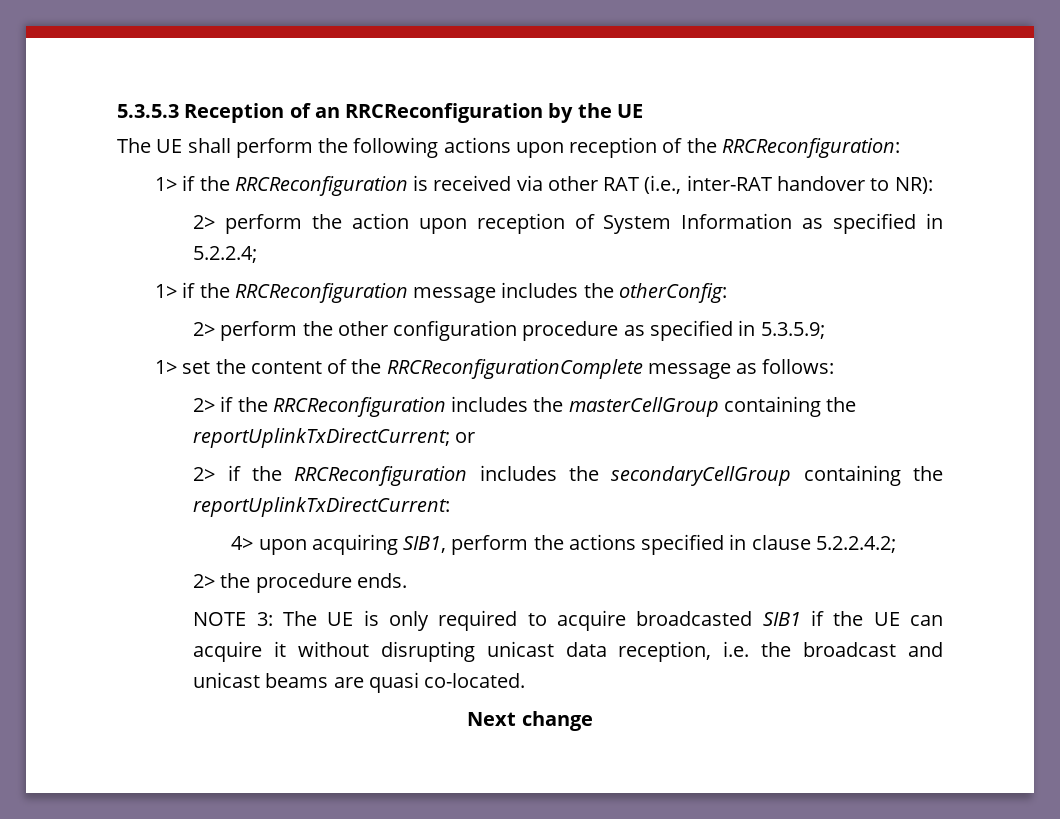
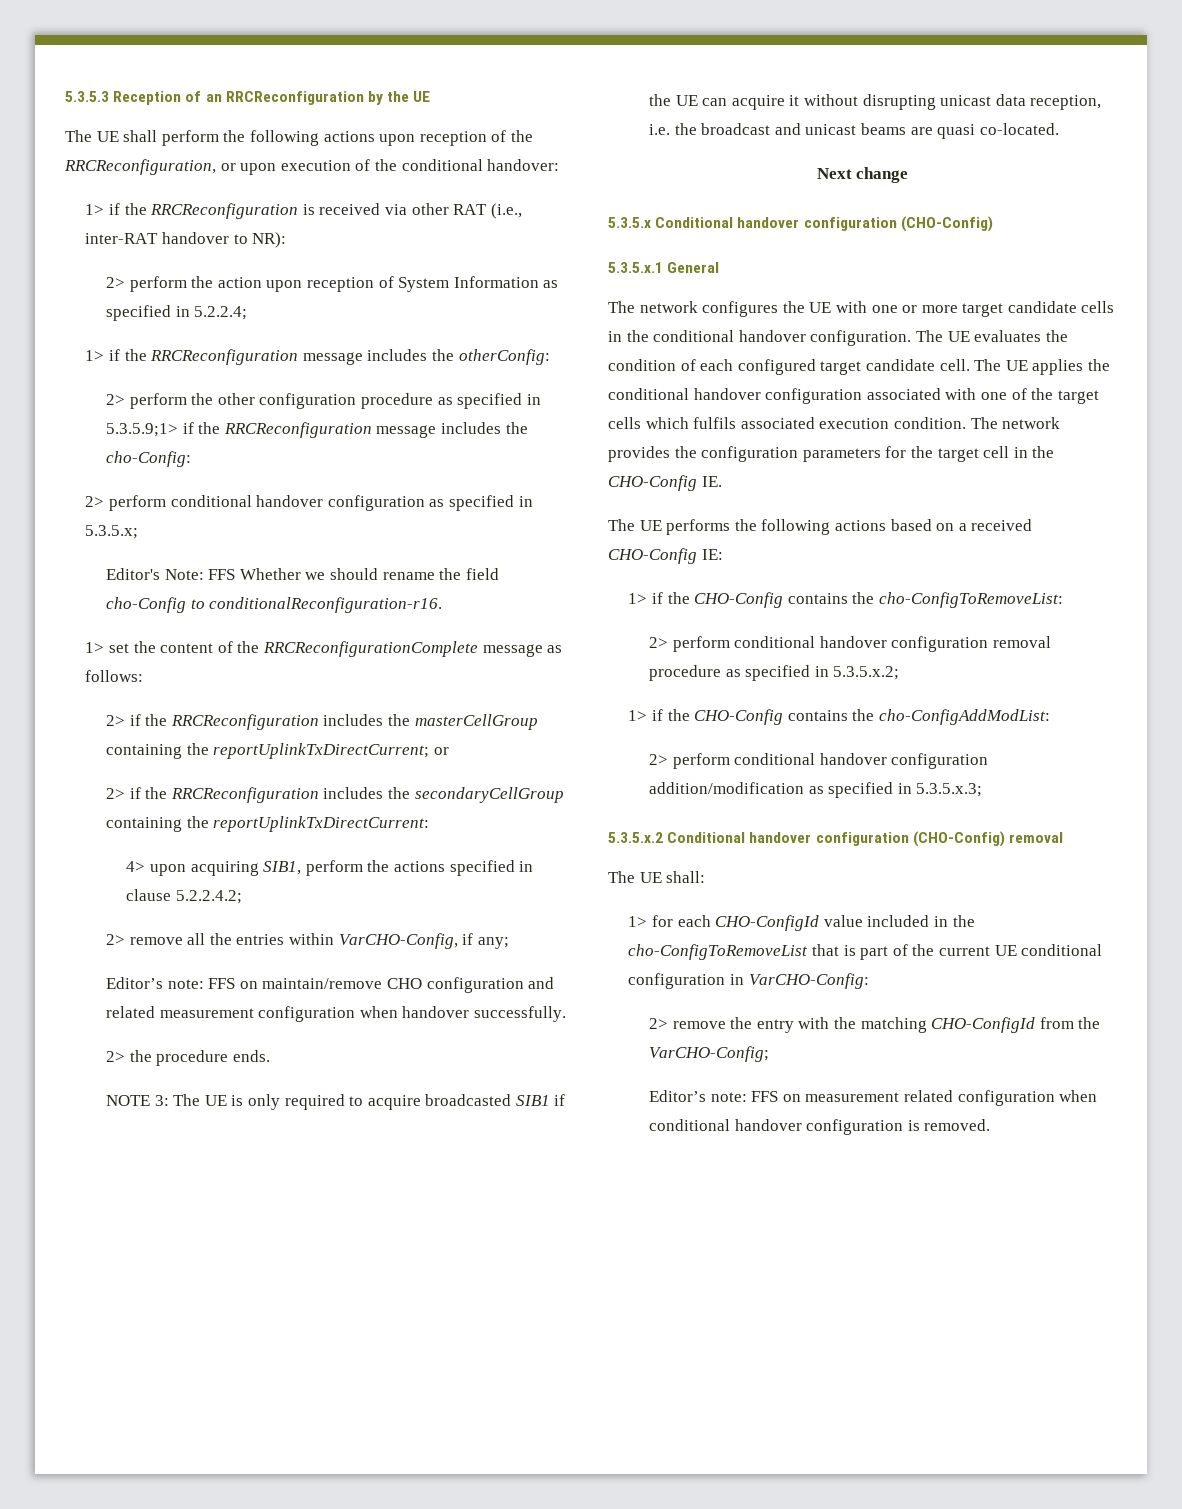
- The UE shall perform the following actions upon reception of the RRCReconfiguration:
+ The UE shall perform the following actions upon reception of the RRCReconfiguration, or upon execution of the conditional handover:
- 2> perform the other configuration procedure as specified in 5.3.5.9;
+ 2> perform the other configuration procedure as specified in 5.3.5.9;1> if the RRCReconfiguration message includes the cho-Config:
+ 2> perform conditional handover configuration as specified in 5.3.5.x;
+ Editor's Note: FFS Whether we should rename the field cho-Config to conditionalReconfiguration-r16.
+ 2> remove all the entries within VarCHO-Config, if any;
+ Editor’s note: FFS on maintain/remove CHO configuration and related measurement configuration when handover successfully.
+ 5.3.5.x Conditional handover configuration (CHO-Config)
+ 5.3.5.x.1 General
+ The network configures the UE with one or more target candidate cells in the conditional handover configuration. The UE evaluates the condition of each configured target candidate cell. The UE applies the conditional handover configuration associated with one of the target cells which fulfils associated execution condition. The network provides the configuration parameters for the target cell in the CHO-Config IE.
+ The UE performs the following actions based on a received CHO-Config IE:
+ 1> if the CHO-Config contains the cho-ConfigToRemoveList:
+ 2> perform conditional handover configuration removal procedure as specified in 5.3.5.x.2;
+ 1> if the CHO-Config contains the cho-ConfigAddModList:
+ 2> perform conditional handover configuration addition/modification as specified in 5.3.5.x.3;
+ 5.3.5.x.2 Conditional handover configuration (CHO-Config) removal
+ The UE shall:
+ 1> for each CHO-ConfigId value included in the cho-ConfigToRemoveList that is part of the current UE conditional configuration in VarCHO-Config:
+ 2> remove the entry with the matching CHO-ConfigId from the VarCHO-Config;
+ Editor’s note: FFS on measurement related configuration when conditional handover configuration is removed.

